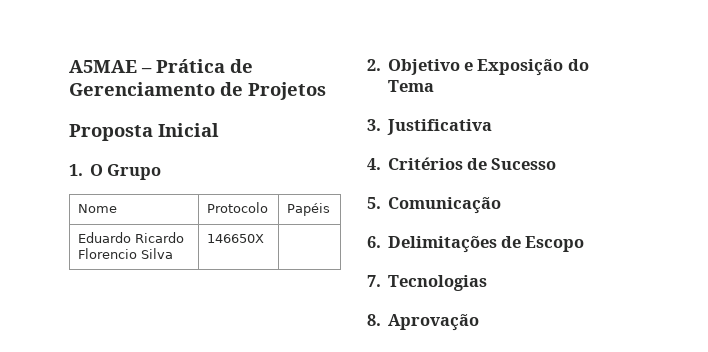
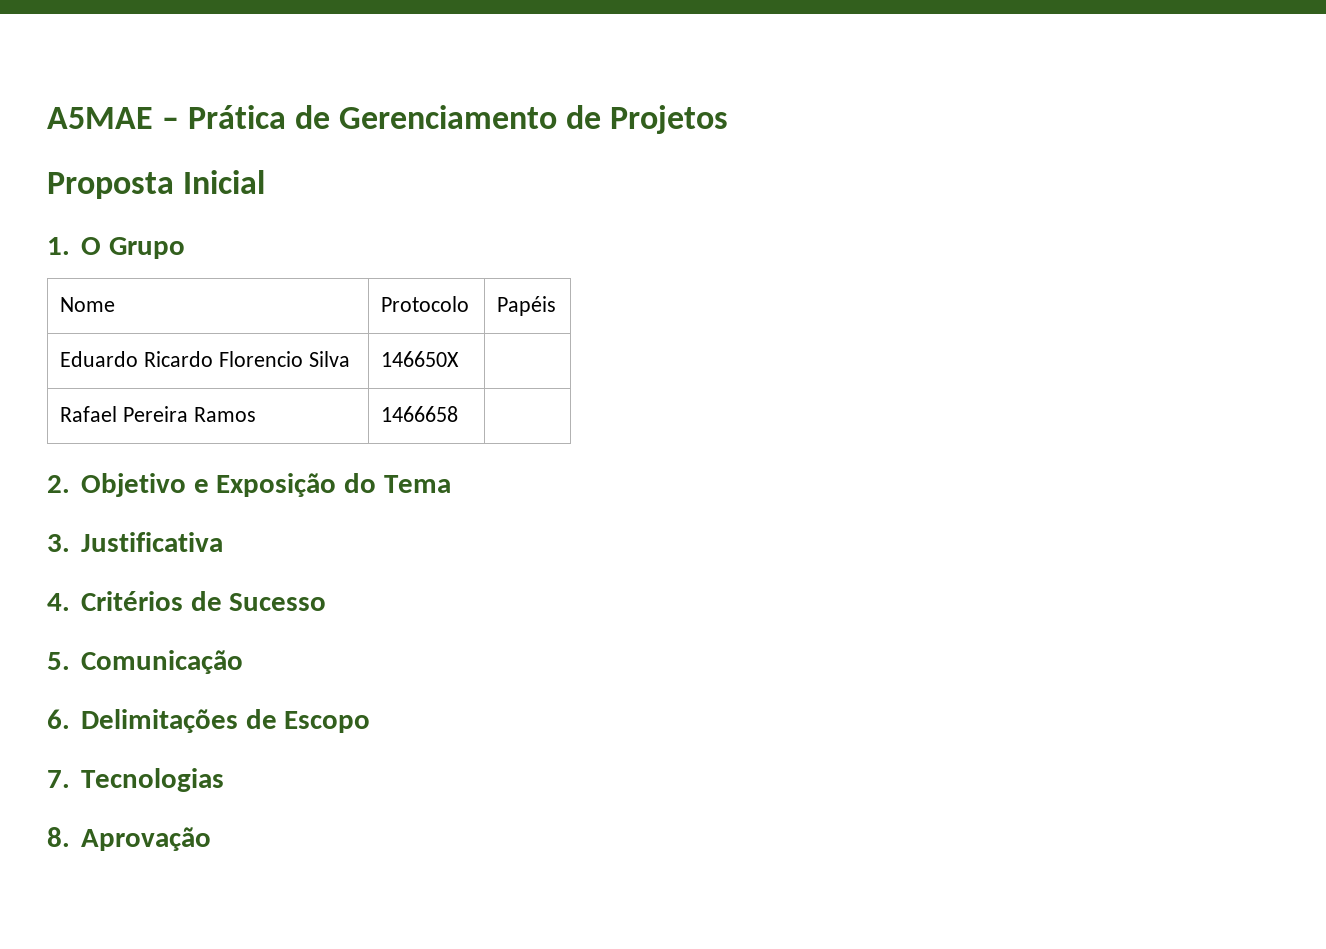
+ Rafael Pereira Ramos | 1466658 |

